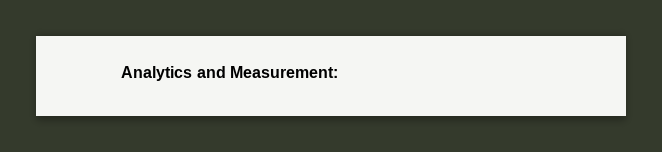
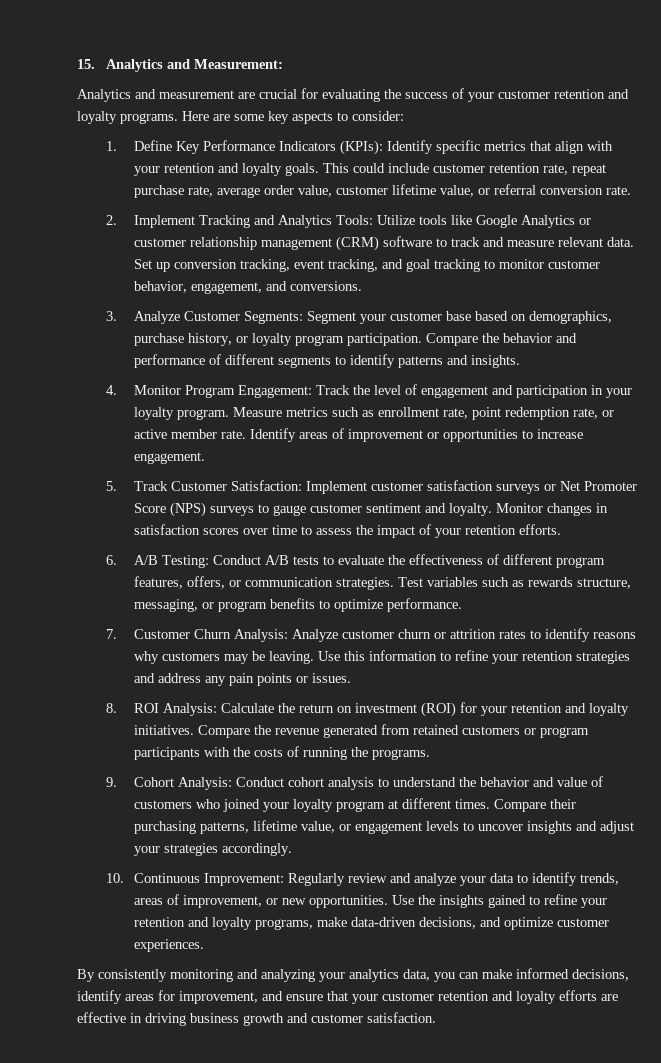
- Analytics and Measurement:
+ 15. Analytics and Measurement:
+ Analytics and measurement are crucial for evaluating the success of your customer retention and loyalty programs. Here are some key aspects to consider:
+ 1. Define Key Performance Indicators (KPIs): Identify specific metrics that align with your retention and loyalty goals. This could include customer retention rate, repeat purchase rate, average order value, customer lifetime value, or referral conversion rate.
+ 2. Implement Tracking and Analytics Tools: Utilize tools like Google Analytics or customer relationship management (CRM) software to track and measure relevant data. Set up conversion tracking, event tracking, and goal tracking to monitor customer behavior, engagement, and conversions.
+ 3. Analyze Customer Segments: Segment your customer base based on demographics, purchase history, or loyalty program participation. Compare the behavior and performance of different segments to identify patterns and insights.
+ 4. Monitor Program Engagement: Track the level of engagement and participation in your loyalty program. Measure metrics such as enrollment rate, point redemption rate, or active member rate. Identify areas of improvement or opportunities to increase engagement.
+ 5. Track Customer Satisfaction: Implement customer satisfaction surveys or Net Promoter Score (NPS) surveys to gauge customer sentiment and loyalty. Monitor changes in satisfaction scores over time to assess the impact of your retention efforts.
+ 6. A/B Testing: Conduct A/B tests to evaluate the effectiveness of different program features, offers, or communication strategies. Test variables such as rewards structure, messaging, or program benefits to optimize performance.
+ 7. Customer Churn Analysis: Analyze customer churn or attrition rates to identify reasons why customers may be leaving. Use this information to refine your retention strategies and address any pain points or issues.
+ 8. ROI Analysis: Calculate the return on investment (ROI) for your retention and loyalty initiatives. Compare the revenue generated from retained customers or program participants with the costs of running the programs.
+ 9. Cohort Analysis: Conduct cohort analysis to understand the behavior and value of customers who joined your loyalty program at different times. Compare their purchasing patterns, lifetime value, or engagement levels to uncover insights and adjust your strategies accordingly.
+ 10. Continuous Improvement: Regularly review and analyze your data to identify trends, areas of improvement, or new opportunities. Use the insights gained to refine your retention and loyalty programs, make data-driven decisions, and optimize customer experiences.
+ By consistently monitoring and analyzing your analytics data, you can make informed decisions, identify areas for improvement, and ensure that your customer retention and loyalty efforts are effective in driving business growth and customer satisfaction.

